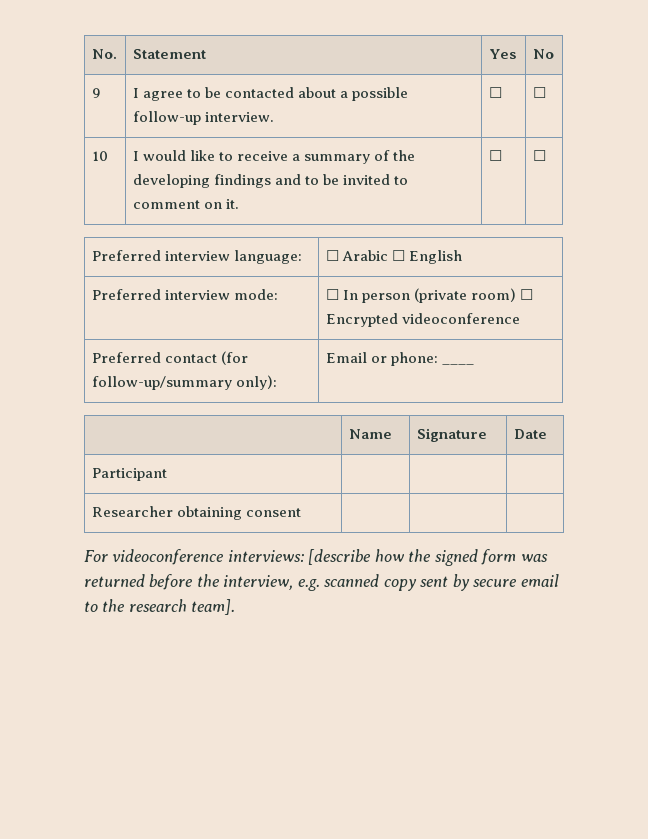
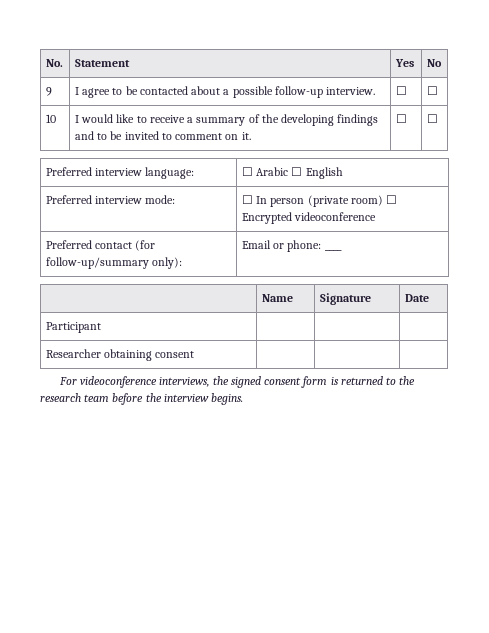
- For videoconference interviews: [describe how the signed form was returned before the interview, e.g. scanned copy sent by secure email to the research team].
+ For videoconference interviews, the signed consent form is returned to the research team before the interview begins.

